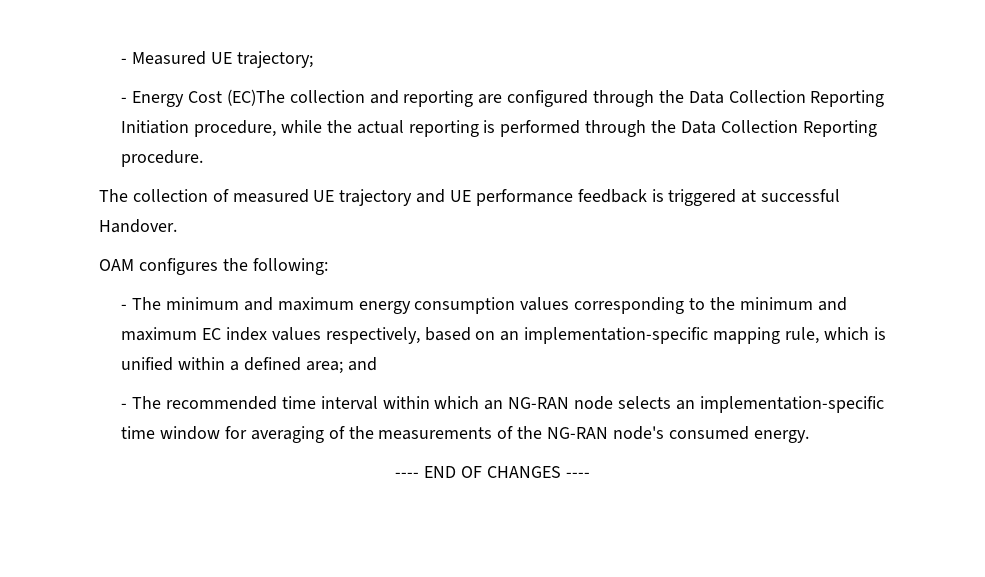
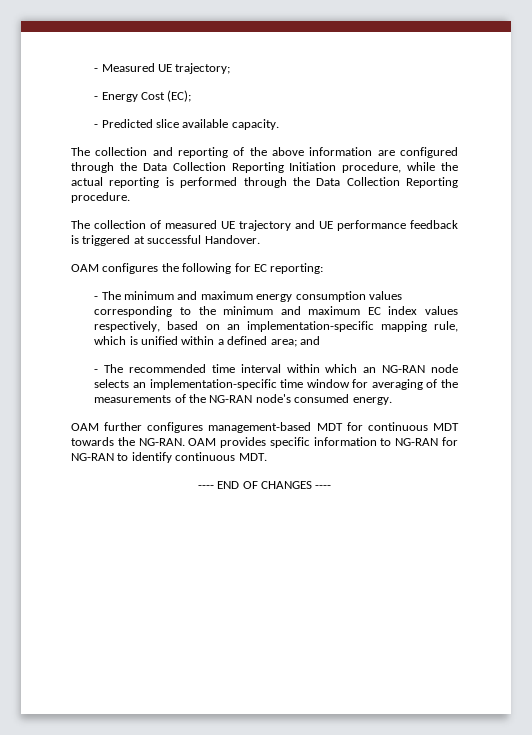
- - Energy Cost (EC)The collection and reporting are configured through the Data Collection Reporting Initiation procedure, while the actual reporting is performed through the Data Collection Reporting procedure.
+ - Energy Cost (EC);
+ - Predicted slice available capacity.
+ The collection and reporting of the above information are configured through the Data Collection Reporting Initiation procedure, while the actual reporting is performed through the Data Collection Reporting procedure.
- OAM configures the following:
+ OAM configures the following for EC reporting:
+ OAM further configures management-based MDT for continuous MDT towards the NG-RAN. OAM provides specific information to NG-RAN for NG-RAN to identify continuous MDT.

